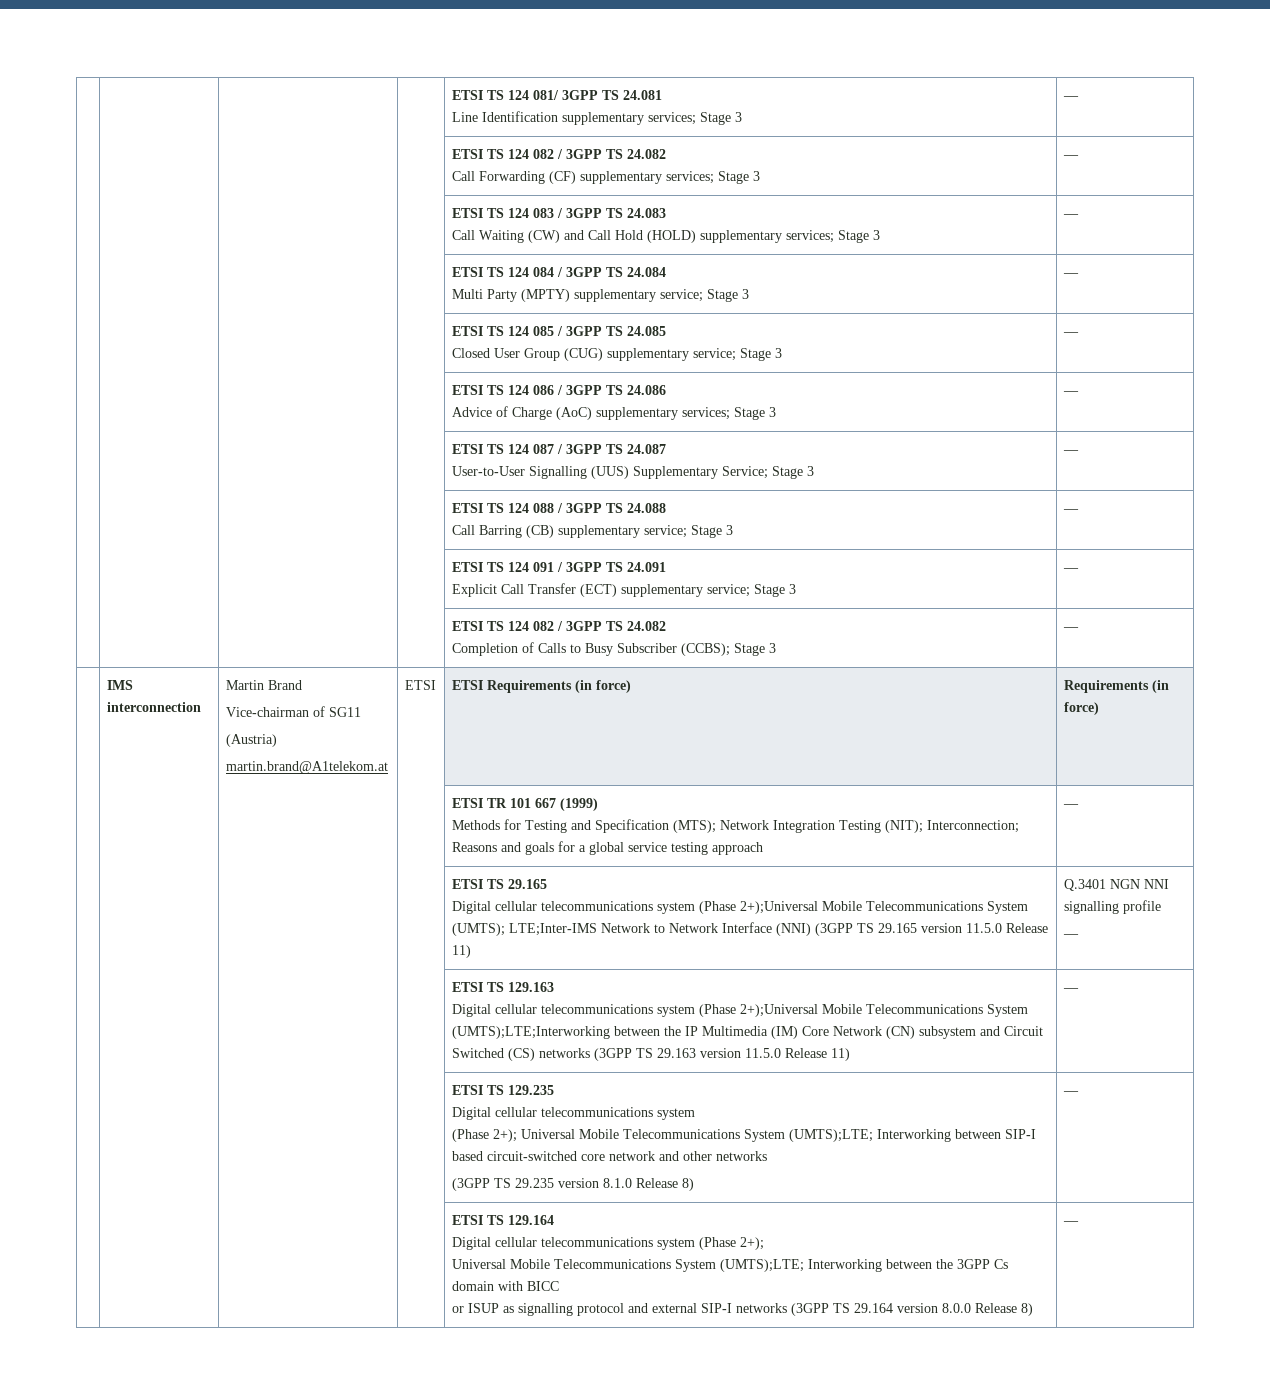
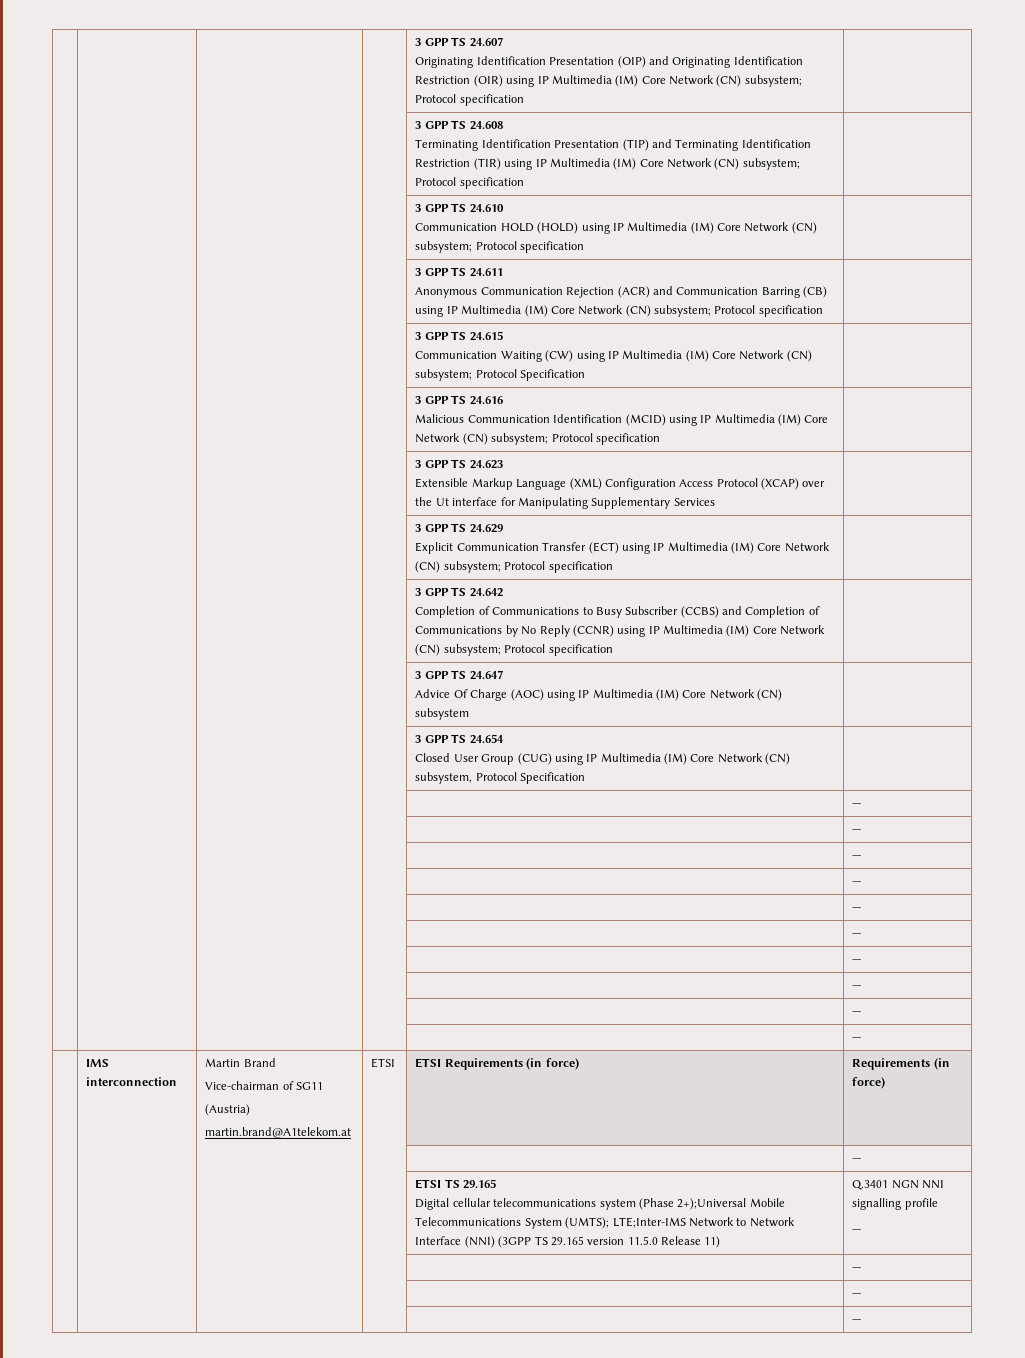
- | | | | ETSI TS 124 081/ 3GPP TS 24.081
- Line Identification supplementary services; Stage 3 | —
- | | | | ETSI TS 124 082 / 3GPP TS 24.082
- Call Forwarding (CF) supplementary services; Stage 3 | —
- | | | | ETSI TS 124 083 / 3GPP TS 24.083
- Call Waiting (CW) and Call Hold (HOLD) supplementary services; Stage 3 | —
- | | | | ETSI TS 124 084 / 3GPP TS 24.084
- Multi Party (MPTY) supplementary service; Stage 3 | —
- | | | | ETSI TS 124 085 / 3GPP TS 24.085
- Closed User Group (CUG) supplementary service; Stage 3 | —
- | | | | ETSI TS 124 086 / 3GPP TS 24.086
- Advice of Charge (AoC) supplementary services; Stage 3 | —
- | | | | ETSI TS 124 087 / 3GPP TS 24.087
- User-to-User Signalling (UUS) Supplementary Service; Stage 3 | —
- | | | | ETSI TS 124 088 / 3GPP TS 24.088
- Call Barring (CB) supplementary service; Stage 3 | —
- | | | | ETSI TS 124 091 / 3GPP TS 24.091
- Explicit Call Transfer (ECT) supplementary service; Stage 3 | —
- | | | | ETSI TS 124 082 / 3GPP TS 24.082
- Completion of Calls to Busy Subscriber (CCBS); Stage 3 | —
+ | | | | 3 GPP TS 24.607
+ Originating Identification Presentation (OIP) and Originating Identification Restriction (OIR) using IP Multimedia (IM) Core Network (CN) subsystem; Protocol specification |
+ | | | | 3 GPP TS 24.608
+ Terminating Identification Presentation (TIP) and Terminating Identification Restriction (TIR) using IP Multimedia (IM) Core Network (CN) subsystem; Protocol specification |
+ | | | | 3 GPP TS 24.610
+ Communication HOLD (HOLD) using IP Multimedia (IM) Core Network (CN) subsystem; Protocol specification |
+ | | | | 3 GPP TS 24.611
+ Anonymous Communication Rejection (ACR) and Communication Barring (CB) using IP Multimedia (IM) Core Network (CN) subsystem; Protocol specification |
+ | | | | 3 GPP TS 24.615
+ Communication Waiting (CW) using IP Multimedia (IM) Core Network (CN) subsystem; Protocol Specification |
+ | | | | 3 GPP TS 24.616
+ Malicious Communication Identification (MCID) using IP Multimedia (IM) Core Network (CN) subsystem; Protocol specification |
+ | | | | 3 GPP TS 24.623
+ Extensible Markup Language (XML) Configuration Access Protocol (XCAP) over the Ut interface for Manipulating Supplementary Services |
+ | | | | 3 GPP TS 24.629
+ Explicit Communication Transfer (ECT) using IP Multimedia (IM) Core Network (CN) subsystem; Protocol specification |
+ | | | | 3 GPP TS 24.642
+ Completion of Communications to Busy Subscriber (CCBS) and Completion of Communications by No Reply (CCNR) using IP Multimedia (IM) Core Network (CN) subsystem; Protocol specification |
+ | | | | 3 GPP TS 24.647
+ Advice Of Charge (AOC) using IP Multimedia (IM) Core Network (CN) subsystem |
+ | | | | 3 GPP TS 24.654
+ Closed User Group (CUG) using IP Multimedia (IM) Core Network (CN) subsystem, Protocol Specification |
+ | | | | | —
+ | | | | | —
+ | | | | | —
+ | | | | | —
+ | | | | | —
+ | | | | | —
+ | | | | | —
+ | | | | | —
+ | | | | | —
+ | | | | | —
  | IMS interconnection | Martin Brand
  Vice-chairman of SG11
  (Austria)
  martin.brand@A1telekom.at | ETSI | ETSI Requirements (in force) | Requirements (in force)
- | | | | ETSI TR 101 667 (1999)
- Methods for Testing and Specification (MTS); Network Integration Testing (NIT); Interconnection; Reasons and goals for a global service testing approach | —
+ | | | | | —
  | | | | ETSI TS 29.165
  Digital cellular telecommunications system (Phase 2+);Universal Mobile Telecommunications System (UMTS); LTE;Inter-IMS Network to Network Interface (NNI) (3GPP TS 29.165 version 11.5.0 Release 11) | Q.3401 NGN NNI signalling profile
  —
- | | | | ETSI TS 129.163
- Digital cellular telecommunications system (Phase 2+);Universal Mobile Telecommunications System (UMTS);LTE;Interworking between the IP Multimedia (IM) Core Network (CN) subsystem and Circuit Switched (CS) networks (3GPP TS 29.163 version 11.5.0 Release 11) | —
- | | | | ETSI TS 129.235
- Digital cellular telecommunications system
- (Phase 2+); Universal Mobile Telecommunications System (UMTS);LTE; Interworking between SIP-I based circuit-switched core network and other networks
- (3GPP TS 29.235 version 8.1.0 Release 8) | —
- | | | | ETSI TS 129.164
- Digital cellular telecommunications system (Phase 2+);
- Universal Mobile Telecommunications System (UMTS);LTE; Interworking between the 3GPP Cs domain with BICC
- or ISUP as signalling protocol and external SIP-I networks (3GPP TS 29.164 version 8.0.0 Release 8) | —
+ | | | | | —
+ | | | | | —
+ | | | | | —

